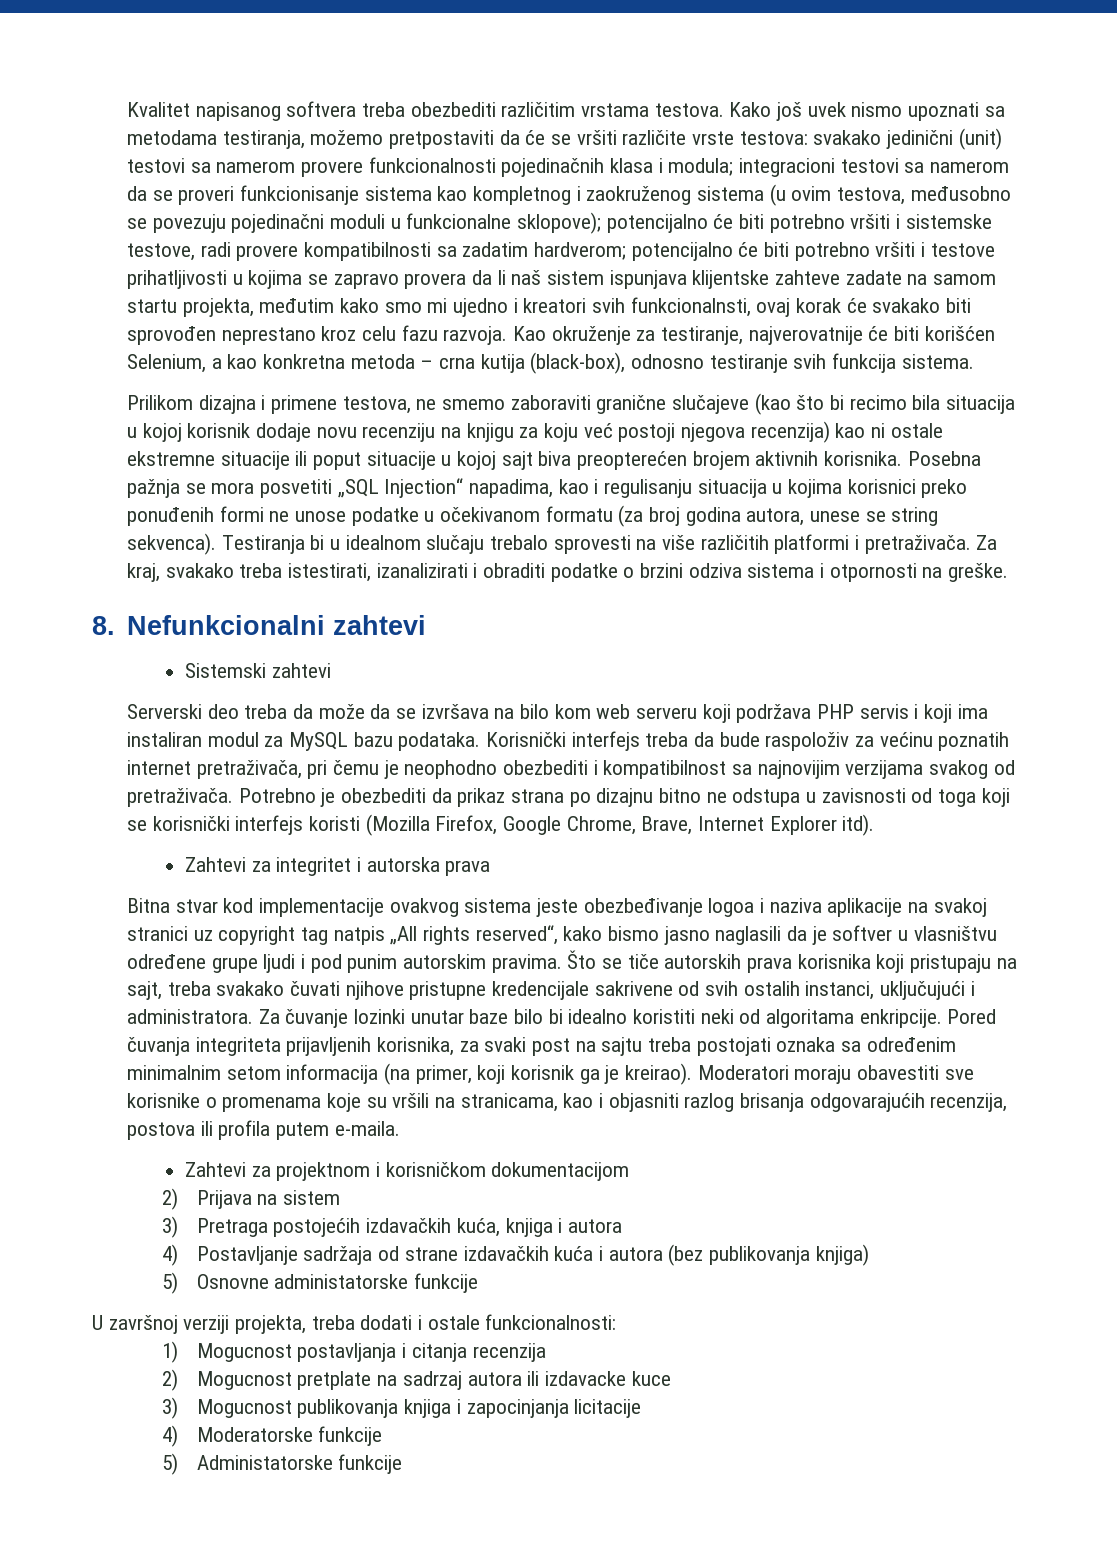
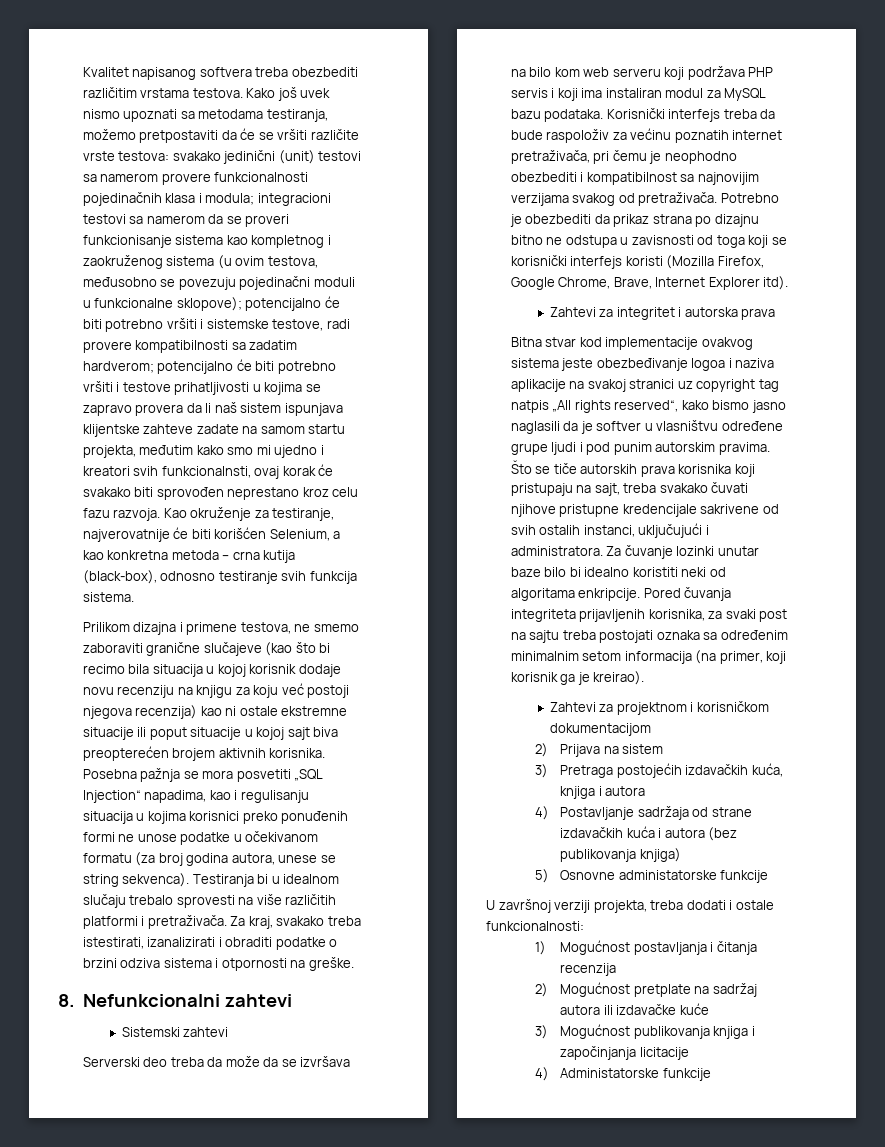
- Moderatori moraju obavestiti sve korisnike o promenama koje su vršili na stranicama, kao i objasniti razlog brisanja odgovarajućih recenzija, postova ili profila putem e-maila.
- 1) Mogucnost postavljanja i citanja recenzija
+ 1) Mogućnost postavljanja i čitanja recenzija
- 2) Mogucnost pretplate na sadrzaj autora ili izdavacke kuce
- 3) Mogucnost publikovanja knjiga i zapocinjanja licitacije
+ 2) Mogućnost pretplate na sadržaj autora ili izdavačke kuće
+ 3) Mogućnost publikovanja knjiga i započinjanja licitacije
- 4) Moderatorske funkcije
- 5) Administatorske funkcije
+ 4) Administatorske funkcije

